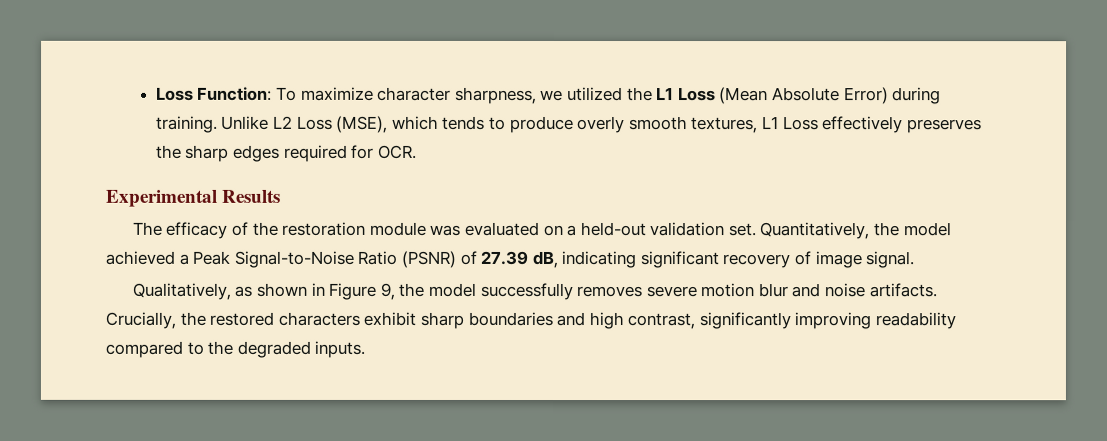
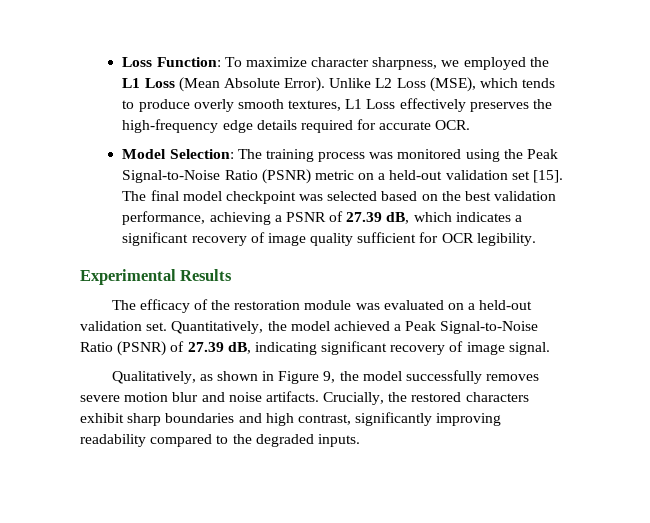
- Loss Function: To maximize character sharpness, we utilized the L1 Loss (Mean Absolute Error) during training.
+ Loss Function: To maximize character sharpness, we employed the L1 Loss (Mean Absolute Error).
- Unlike L2 Loss (MSE), which tends to produce overly smooth textures, L1 Loss effectively preserves the sharp edges required for OCR.
+ Unlike L2 Loss (MSE), which tends to produce overly smooth textures, L1 Loss effectively preserves the high-frequency edge details required for accurate OCR.
+ Model Selection: The training process was monitored using the Peak Signal-to-Noise Ratio (PSNR) metric on a held-out validation set [15]. The final model checkpoint was selected based on the best validation performance, achieving a PSNR of 27.39 dB, which indicates a significant recovery of image quality sufficient for OCR legibility.

